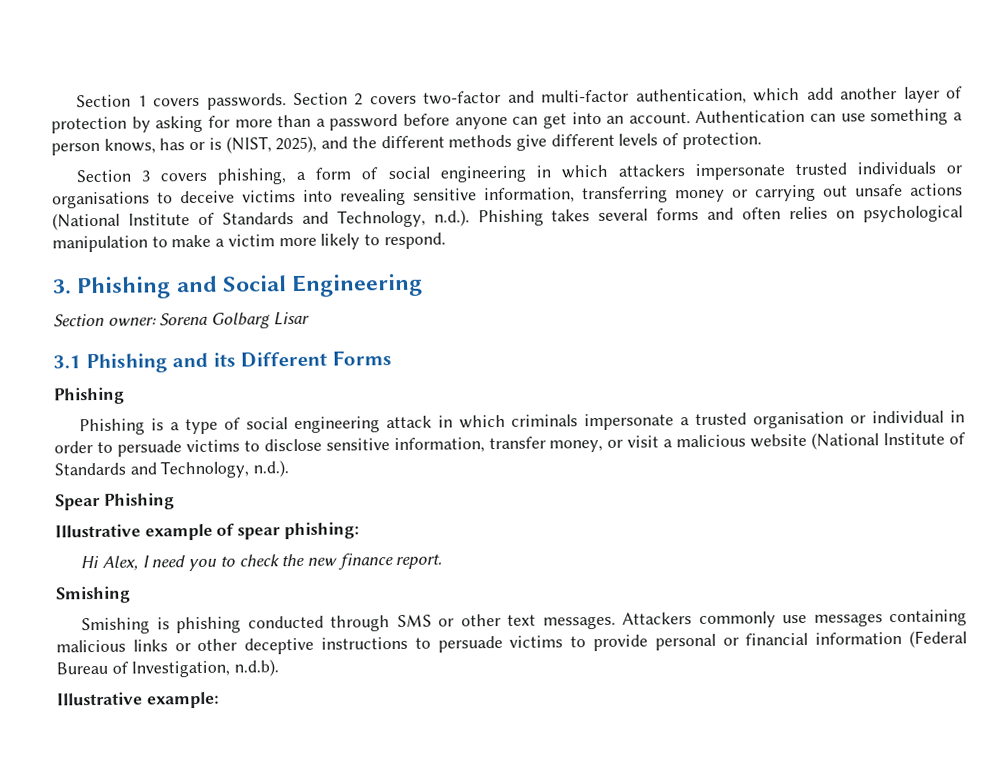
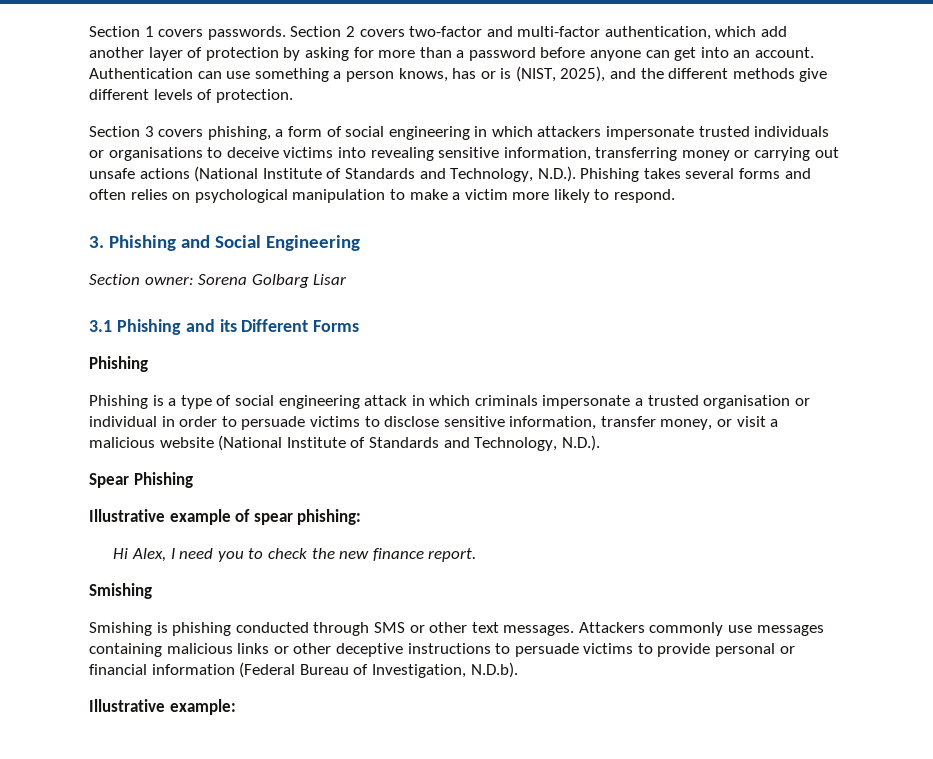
- Section 3 covers phishing, a form of social engineering in which attackers impersonate trusted individuals or organisations to deceive victims into revealing sensitive information, transferring money or carrying out unsafe actions (National Institute of Standards and Technology, n.d.). Phishing takes several forms and often relies on psychological manipulation to make a victim more likely to respond.
+ Section 3 covers phishing, a form of social engineering in which attackers impersonate trusted individuals or organisations to deceive victims into revealing sensitive information, transferring money or carrying out unsafe actions (National Institute of Standards and Technology, N.D.). Phishing takes several forms and often relies on psychological manipulation to make a victim more likely to respond.
- Phishing is a type of social engineering attack in which criminals impersonate a trusted organisation or individual in order to persuade victims to disclose sensitive information, transfer money, or visit a malicious website (National Institute of Standards and Technology, n.d.).
+ Phishing is a type of social engineering attack in which criminals impersonate a trusted organisation or individual in order to persuade victims to disclose sensitive information, transfer money, or visit a malicious website (National Institute of Standards and Technology, N.D.).
- Attackers commonly use messages containing malicious links or other deceptive instructions to persuade victims to provide personal or financial information (Federal Bureau of Investigation, n.d.b).
+ Attackers commonly use messages containing malicious links or other deceptive instructions to persuade victims to provide personal or financial information (Federal Bureau of Investigation, N.D.b).

